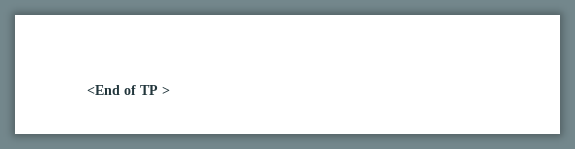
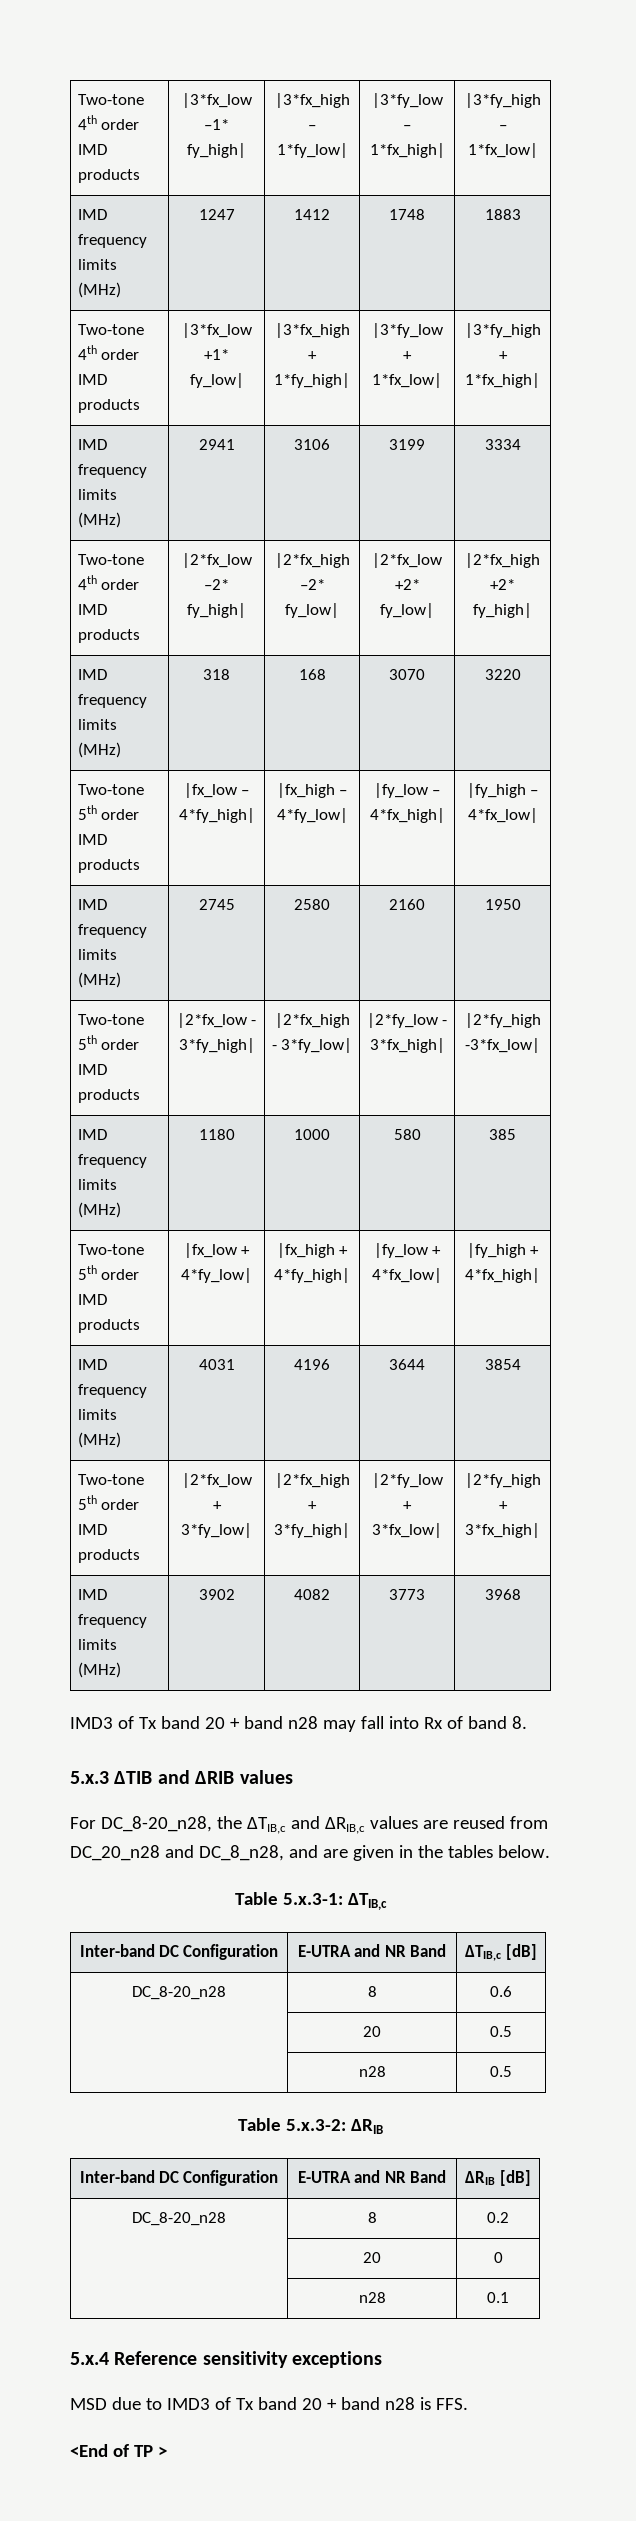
+ Two-tone 4th order IMD products | |3*fx_low –1* fy_high| | |3*fx_high – 1*fy_low| | |3*fy_low – 1*fx_high| | |3*fy_high – 1*fx_low|
+ IMD frequency limits (MHz) | 1247 | 1412 | 1748 | 1883
+ Two-tone 4th order IMD products | |3*fx_low +1* fy_low| | |3*fx_high + 1*fy_high| | |3*fy_low + 1*fx_low| | |3*fy_high + 1*fx_high|
+ IMD frequency limits (MHz) | 2941 | 3106 | 3199 | 3334
+ Two-tone 4th order IMD products | |2*fx_low –2* fy_high| | |2*fx_high –2* fy_low| | |2*fx_low +2* fy_low| | |2*fx_high +2* fy_high|
+ IMD frequency limits (MHz) | 318 | 168 | 3070 | 3220
+ Two-tone 5th order IMD products | |fx_low – 4*fy_high| | |fx_high – 4*fy_low| | |fy_low – 4*fx_high| | |fy_high – 4*fx_low|
+ IMD frequency limits (MHz) | 2745 | 2580 | 2160 | 1950
+ Two-tone 5th order IMD products | |2*fx_low - 3*fy_high| | |2*fx_high - 3*fy_low| | |2*fy_low - 3*fx_high| | |2*fy_high -3*fx_low|
+ IMD frequency limits (MHz) | 1180 | 1000 | 580 | 385
+ Two-tone 5th order IMD products | |fx_low + 4*fy_low| | |fx_high + 4*fy_high| | |fy_low + 4*fx_low| | |fy_high + 4*fx_high|
+ IMD frequency limits (MHz) | 4031 | 4196 | 3644 | 3854
+ Two-tone 5th order IMD products | |2*fx_low + 3*fy_low| | |2*fx_high + 3*fy_high| | |2*fy_low + 3*fx_low| | |2*fy_high + 3*fx_high|
+ IMD frequency limits (MHz) | 3902 | 4082 | 3773 | 3968
+ IMD3 of Tx band 20 + band n28 may fall into Rx of band 8.
+ 5.x.3 ∆TIB and ∆RIB values
+ For DC_8-20_n28, the ΔTIB,c and ΔRIB,c values are reused from DC_20_n28 and DC_8_n28, and are given in the tables below.
+ Table 5.x.3-1: ΔTIB,c
+ Inter-band DC Configuration | E-UTRA and NR Band | ΔTIB,c [dB]
+ DC_8-20_n28 | 8 | 0.6
+ | 20 | 0.5
+ | n28 | 0.5
+ Table 5.x.3-2: ΔRIB
+ Inter-band DC Configuration | E-UTRA and NR Band | ΔRIB [dB]
+ DC_8-20_n28 | 8 | 0.2
+ | 20 | 0
+ | n28 | 0.1
+ 5.x.4 Reference sensitivity exceptions
+ MSD due to IMD3 of Tx band 20 + band n28 is FFS.

